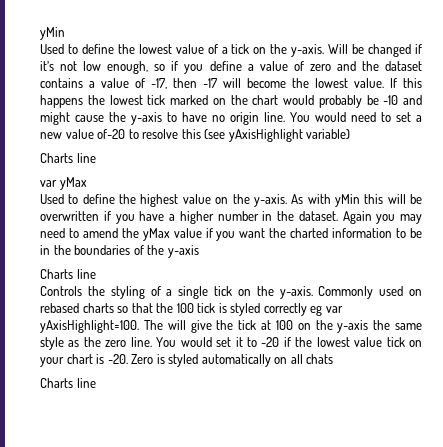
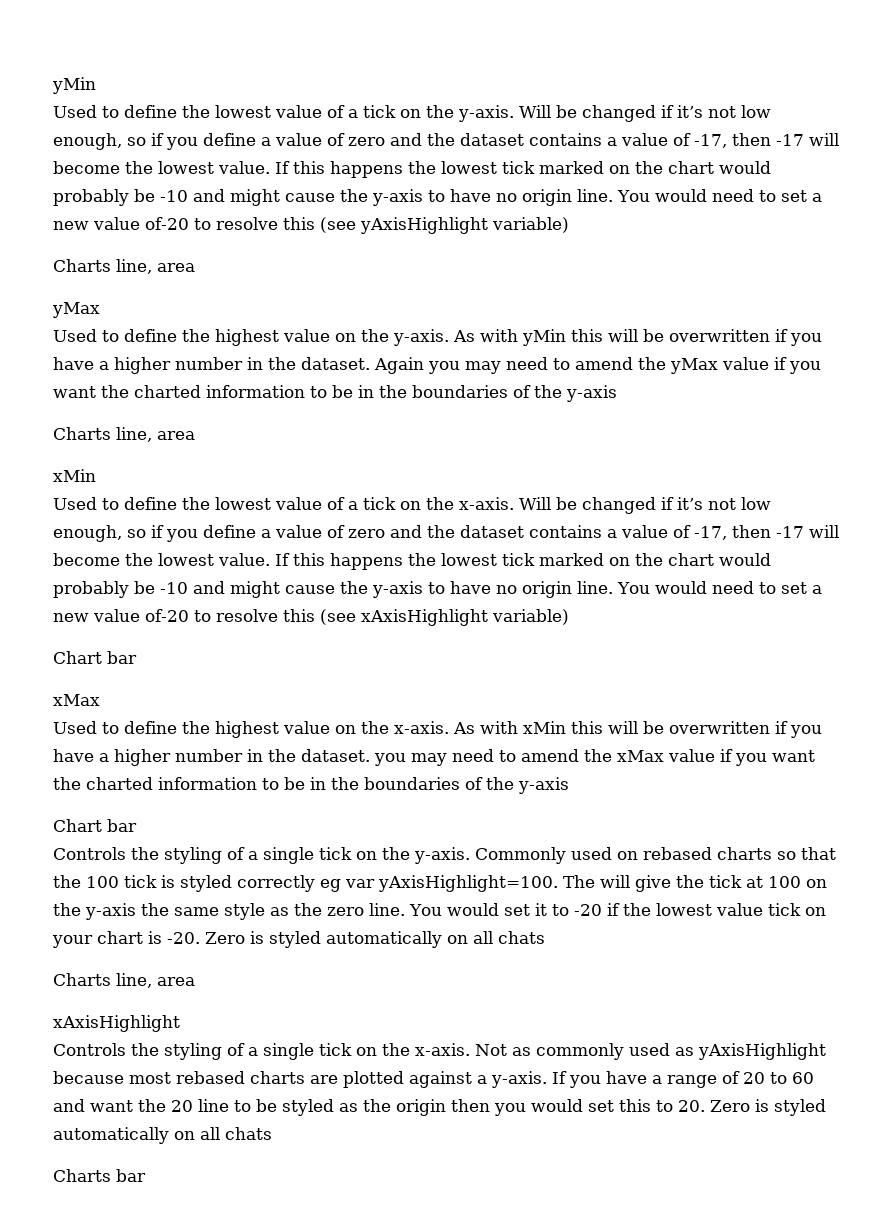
  You would need to set a new value of-20 to resolve this (see yAxisHighlight variable)
- Charts line
- var yMax
+ Charts line, area
+ yMax
  Again you may need to amend the yMax value if you want the charted information to be in the boundaries of the y-axis
- Charts line
+ Charts line, area
+ xMin
+ Used to define the lowest value of a tick on the x-axis. Will be changed if it’s not low enough, so if you define a value of zero and the dataset contains a value of -17, then -17 will become the lowest value. If this happens the lowest tick marked on the chart would probably be -10 and might cause the y-axis to have no origin line. You would need to set a new value of-20 to resolve this (see xAxisHighlight variable)
+ Chart bar
+ xMax
+ Used to define the highest value on the x-axis. As with xMin this will be overwritten if you have a higher number in the dataset. you may need to amend the xMax value if you want the charted information to be in the boundaries of the y-axis
+ Chart bar
  You would set it to -20 if the lowest value tick on your chart is -20. Zero is styled automatically on all chats
- Charts line
+ Charts line, area
+ xAxisHighlight
+ Controls the styling of a single tick on the x-axis. Not as commonly used as yAxisHighlight because most rebased charts are plotted against a y-axis. If you have a range of 20 to 60 and want the 20 line to be styled as the origin then you would set this to 20. Zero is styled automatically on all chats
+ Charts bar

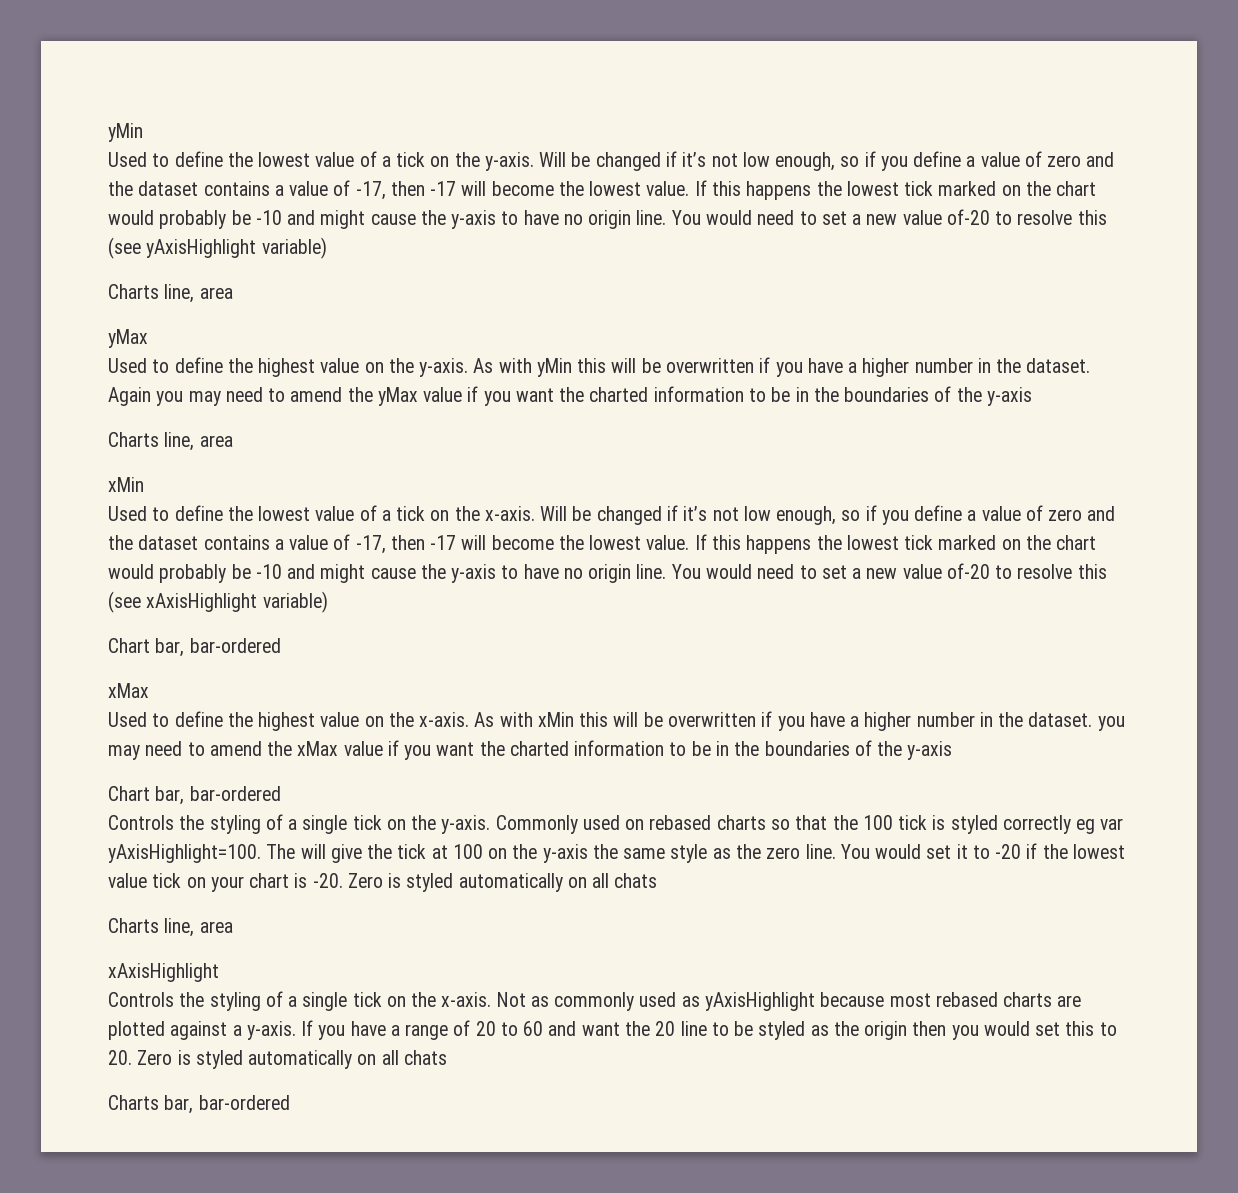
  You would need to set a new value of-20 to resolve this (see xAxisHighlight variable)
- Chart bar
+ Chart bar, bar-ordered
  As with xMin this will be overwritten if you have a higher number in the dataset. you may need to amend the xMax value if you want the charted information to be in the boundaries of the y-axis
- Chart bar
+ Chart bar, bar-ordered
- Charts bar
+ Charts bar, bar-ordered

